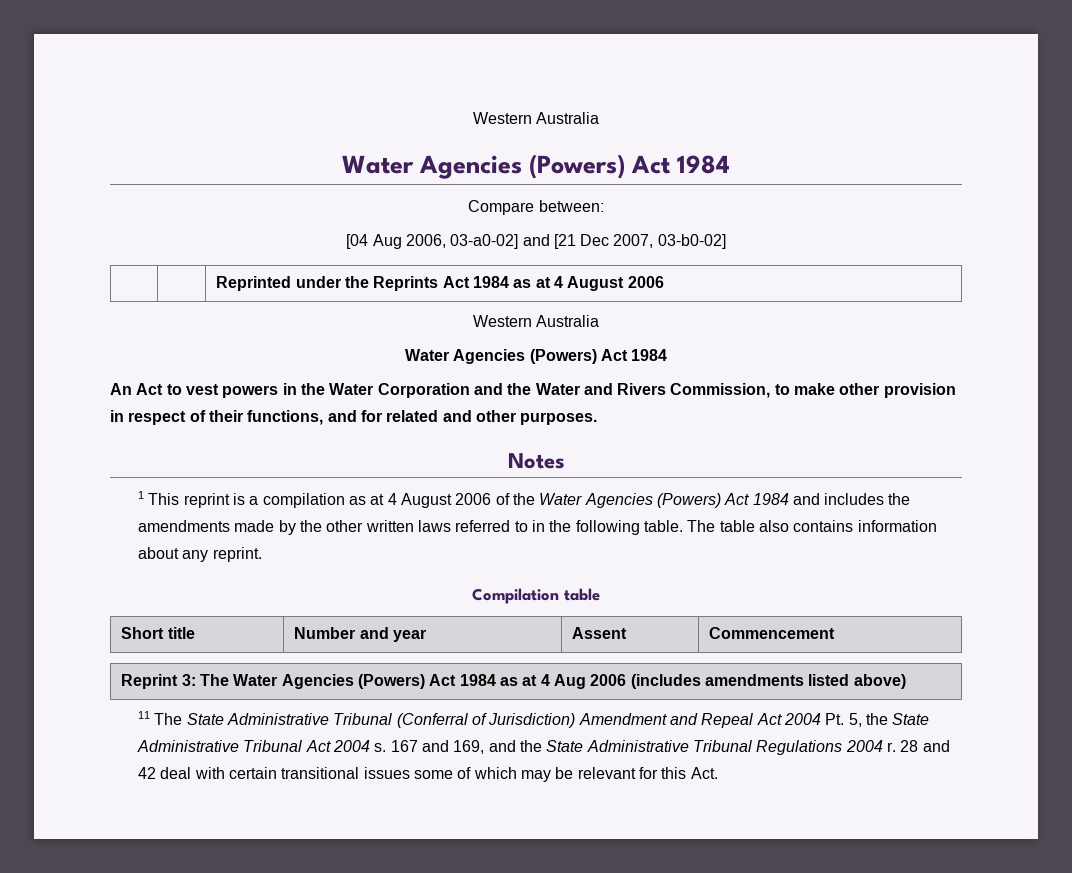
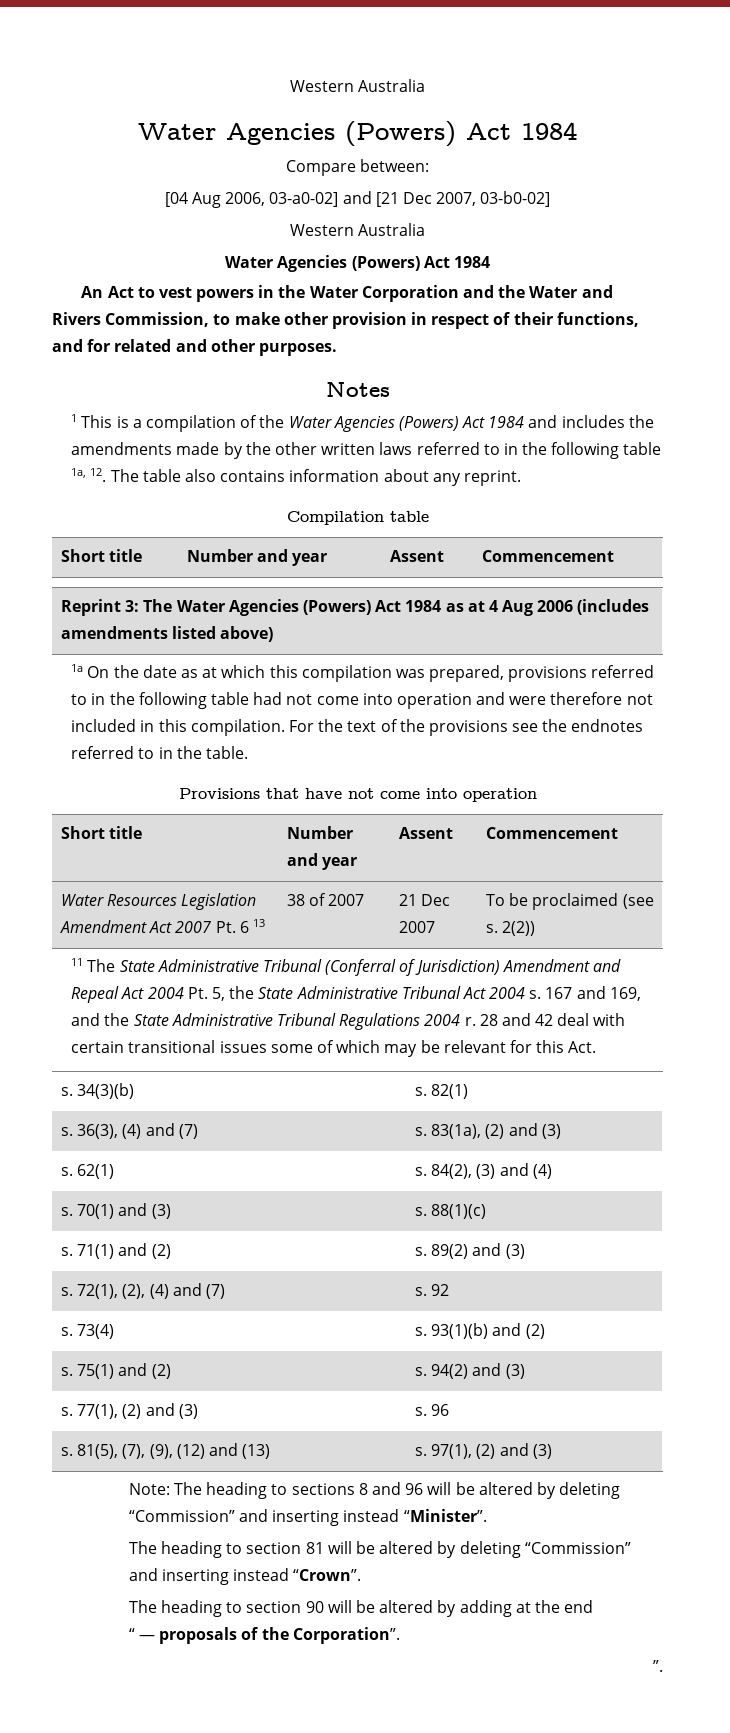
- | | Reprinted under the Reprints Act 1984 as at 4 August 2006
- 1 This reprint is a compilation as at 4 August 2006 of the Water Agencies (Powers) Act 1984 and includes the amendments made by the other written laws referred to in the following table. The table also contains information about any reprint.
+ 1 This is a compilation of the Water Agencies (Powers) Act 1984 and includes the amendments made by the other written laws referred to in the following table 1a, 12. The table also contains information about any reprint.
+ 1a On the date as at which this compilation was prepared, provisions referred to in the following table had not come into operation and were therefore not included in this compilation. For the text of the provisions see the endnotes referred to in the table.
+ Provisions that have not come into operation
+ Short title | Number and year | Assent | Commencement
+ Water Resources Legislation Amendment Act 2007 Pt. 6 13 | 38 of 2007 | 21 Dec 2007 | To be proclaimed (see s. 2(2))
+ s. 34(3)(b) | s. 82(1)
+ s. 36(3), (4) and (7) | s. 83(1a), (2) and (3)
+ s. 62(1) | s. 84(2), (3) and (4)
+ s. 70(1) and (3) | s. 88(1)(c)
+ s. 71(1) and (2) | s. 89(2) and (3)
+ s. 72(1), (2), (4) and (7) | s. 92
+ s. 73(4) | s. 93(1)(b) and (2)
+ s. 75(1) and (2) | s. 94(2) and (3)
+ s. 77(1), (2) and (3) | s. 96
+ s. 81(5), (7), (9), (12) and (13) | s. 97(1), (2) and (3)
+ Note: The heading to sections 8 and 96 will be altered by deleting “Commission” and inserting instead “Minister”.
+ The heading to section 81 will be altered by deleting “Commission” and inserting instead “Crown”.
+ The heading to section 90 will be altered by adding at the end
+ “ — proposals of the Corporation”.
+ ”.

